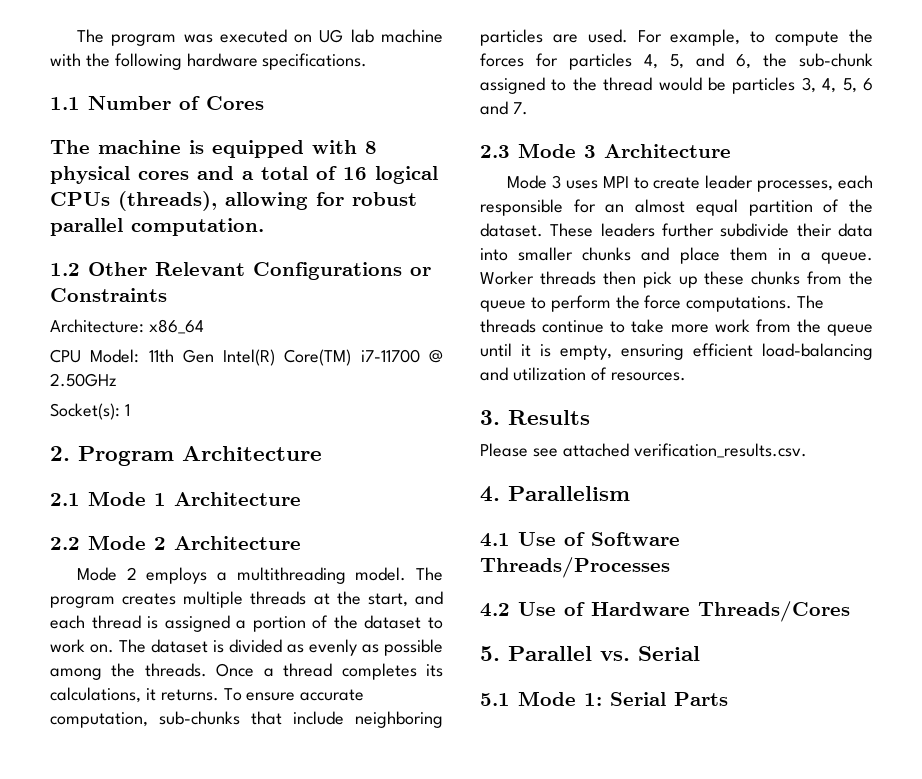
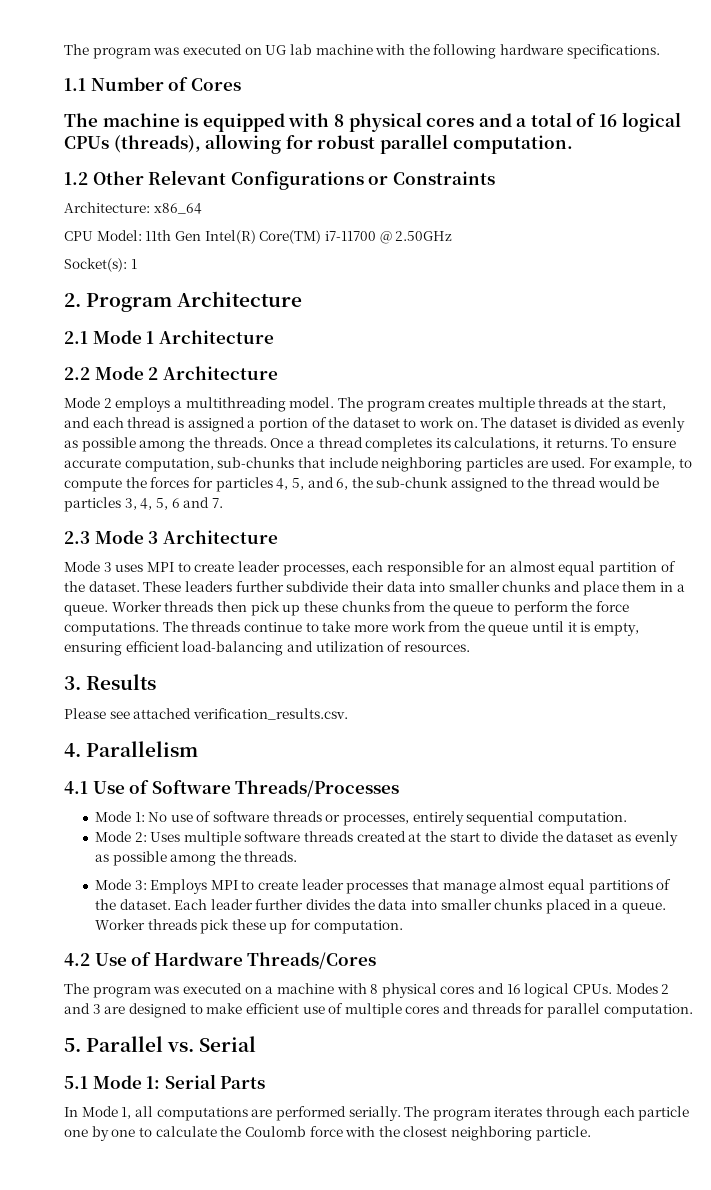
+ Mode 1: No use of software threads or processes, entirely sequential computation.
+ Mode 2: Uses multiple software threads created at the start to divide the dataset as evenly as possible among the threads.
+ Mode 3: Employs MPI to create leader processes that manage almost equal partitions of the dataset. Each leader further divides the data into smaller chunks placed in a queue. Worker threads pick these up for computation.
+ The program was executed on a machine with 8 physical cores and 16 logical CPUs. Modes 2 and 3 are designed to make efficient use of multiple cores and threads for parallel computation.
+ In Mode 1, all computations are performed serially. The program iterates through each particle one by one to calculate the Coulomb force with the closest neighboring particle.

